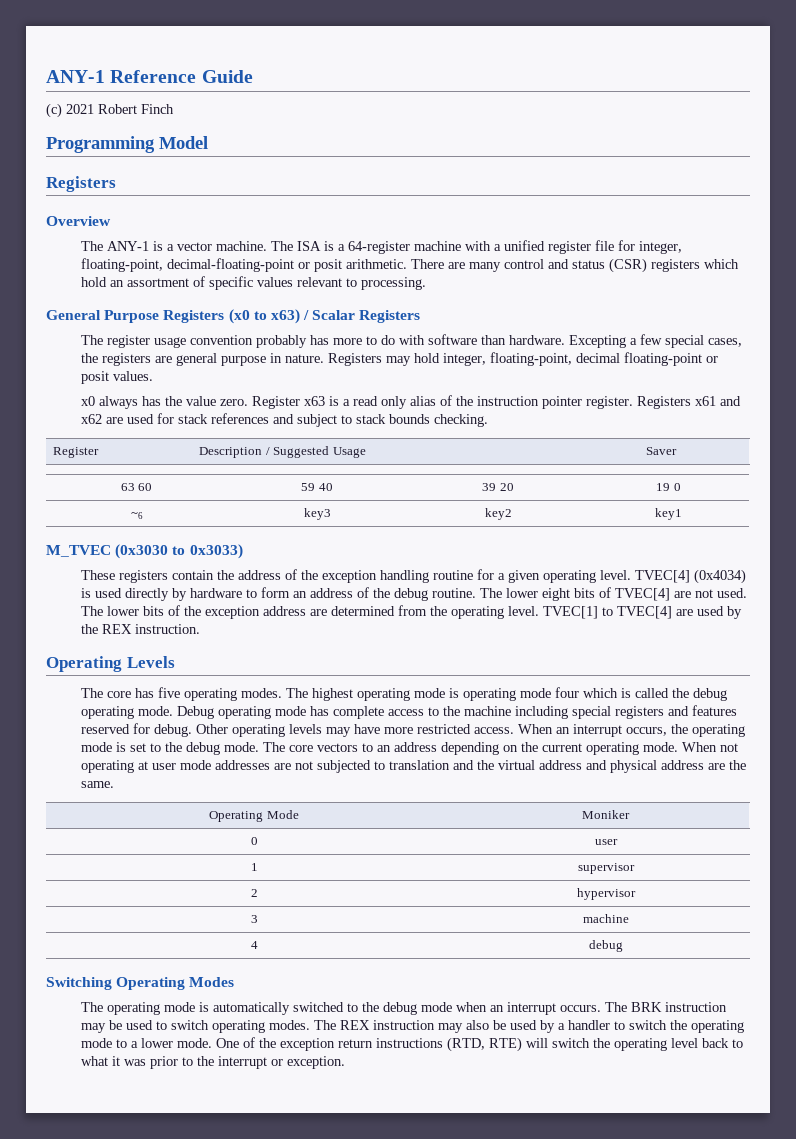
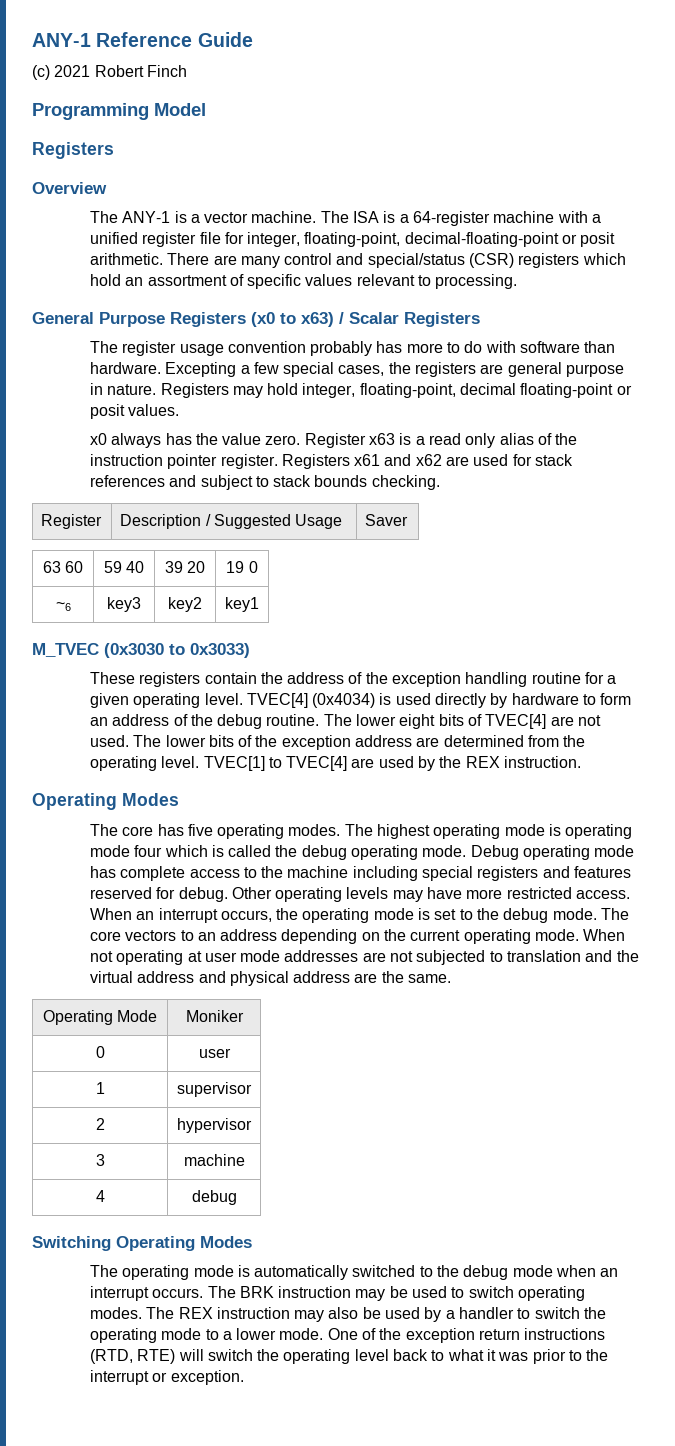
- There are many control and status (CSR) registers which hold an assortment of specific values relevant to processing.
+ There are many control and special/status (CSR) registers which hold an assortment of specific values relevant to processing.
  TVEC[1] to TVEC[4] are used by the REX instruction.
- Operating Levels
+ Operating Modes

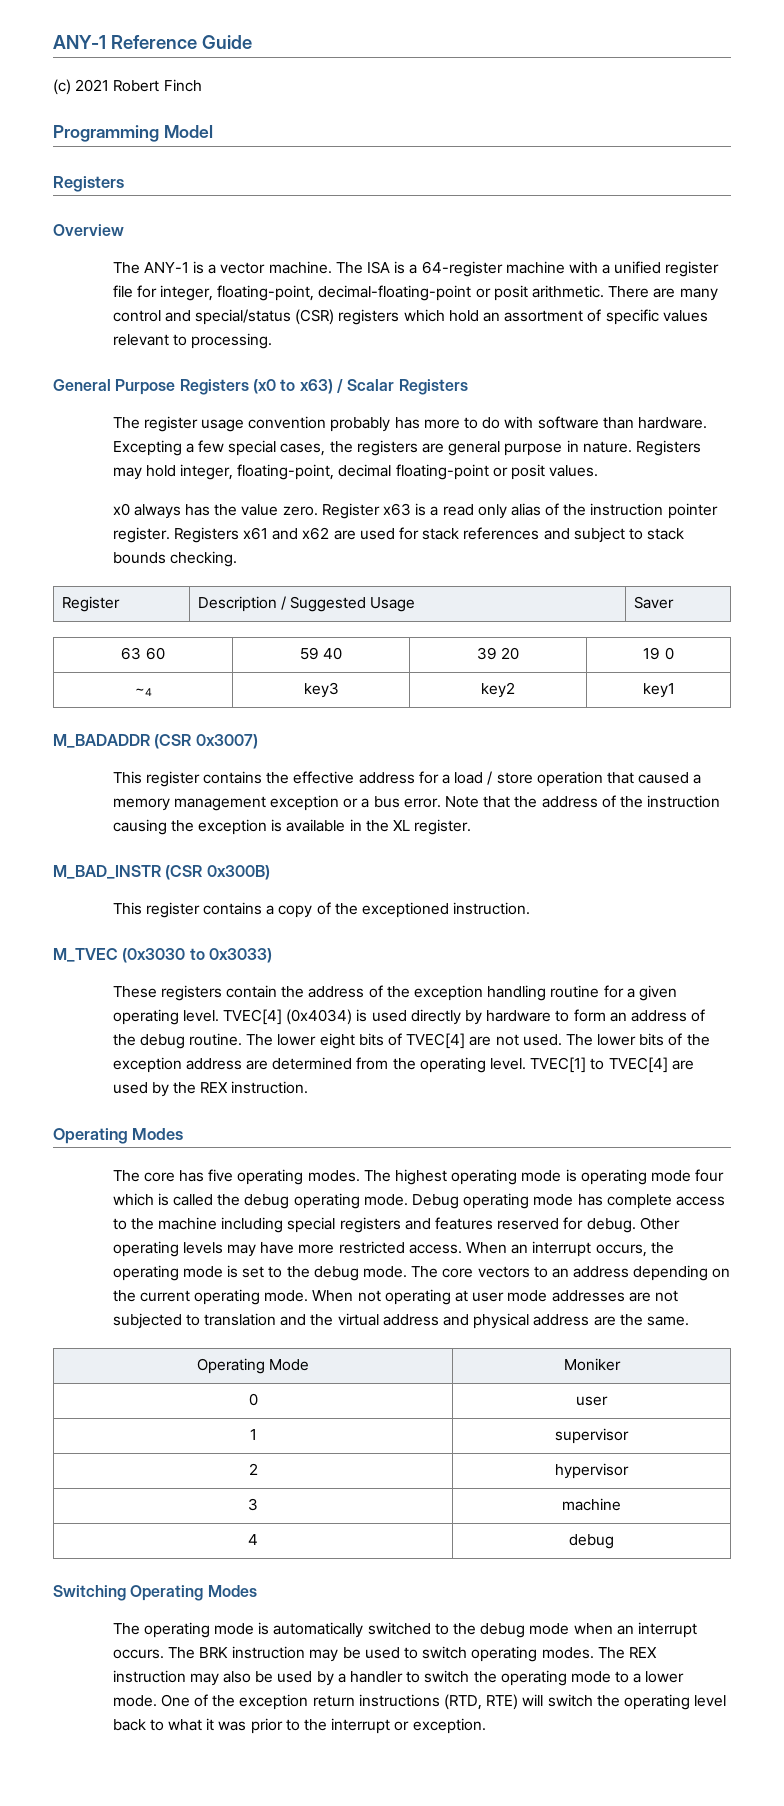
- ~6 | key3 | key2 | key1
+ ~4 | key3 | key2 | key1
+ M_BADADDR (CSR 0x3007)
+ This register contains the effective address for a load / store operation that caused a memory management exception or a bus error. Note that the address of the instruction causing the exception is available in the XL register.
+ M_BAD_INSTR (CSR 0x300B)
+ This register contains a copy of the exceptioned instruction.

